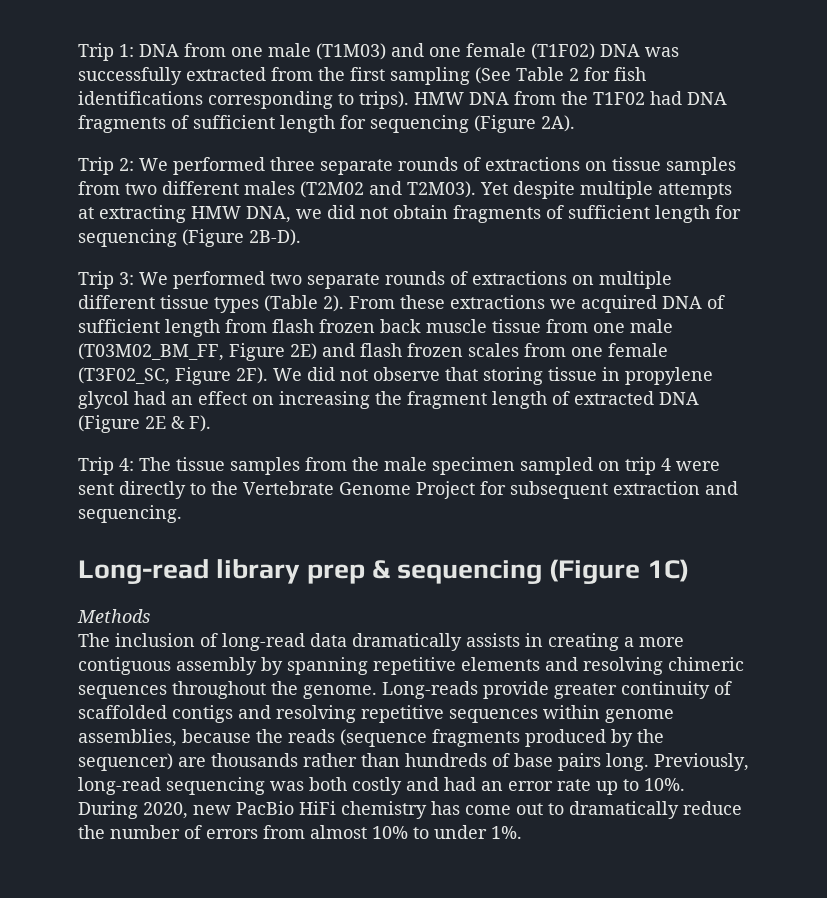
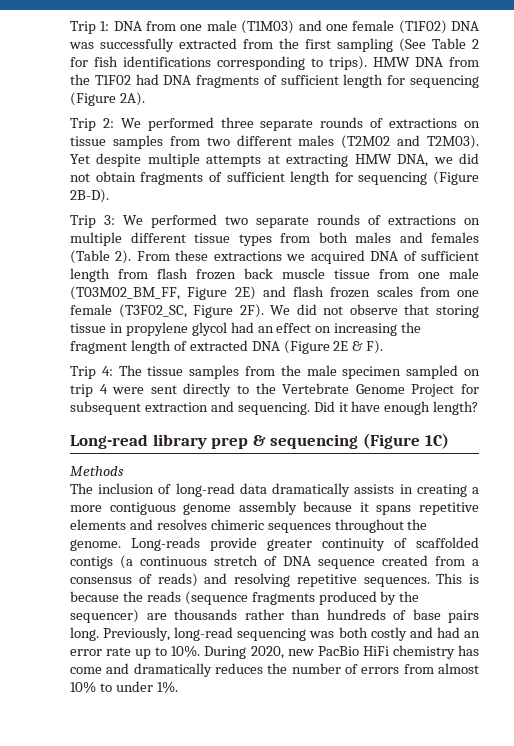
- Trip 3: We performed two separate rounds of extractions on multiple different tissue types (Table 2).
+ Trip 3: We performed two separate rounds of extractions on multiple different tissue types from both males and females (Table 2).
+ Did it have enough length?
- The inclusion of long-read data dramatically assists in creating a more contiguous assembly by spanning repetitive elements and resolving chimeric sequences throughout the genome.
+ The inclusion of long-read data dramatically assists in creating a more contiguous genome assembly because it spans repetitive elements and resolves chimeric sequences throughout the genome.
- Long-reads provide greater continuity of scaffolded contigs and resolving repetitive sequences within genome assemblies, because the reads (sequence fragments produced by the sequencer) are thousands rather than hundreds of base pairs long.
+ Long-reads provide greater continuity of scaffolded contigs (a continuous stretch of DNA sequence created from a consensus of reads) and resolving repetitive sequences. This is because the reads (sequence fragments produced by the sequencer) are thousands rather than hundreds of base pairs long.
- During 2020, new PacBio HiFi chemistry has come out to dramatically reduce the number of errors from almost 10% to under 1%.
+ During 2020, new PacBio HiFi chemistry has come and dramatically reduces the number of errors from almost 10% to under 1%.

